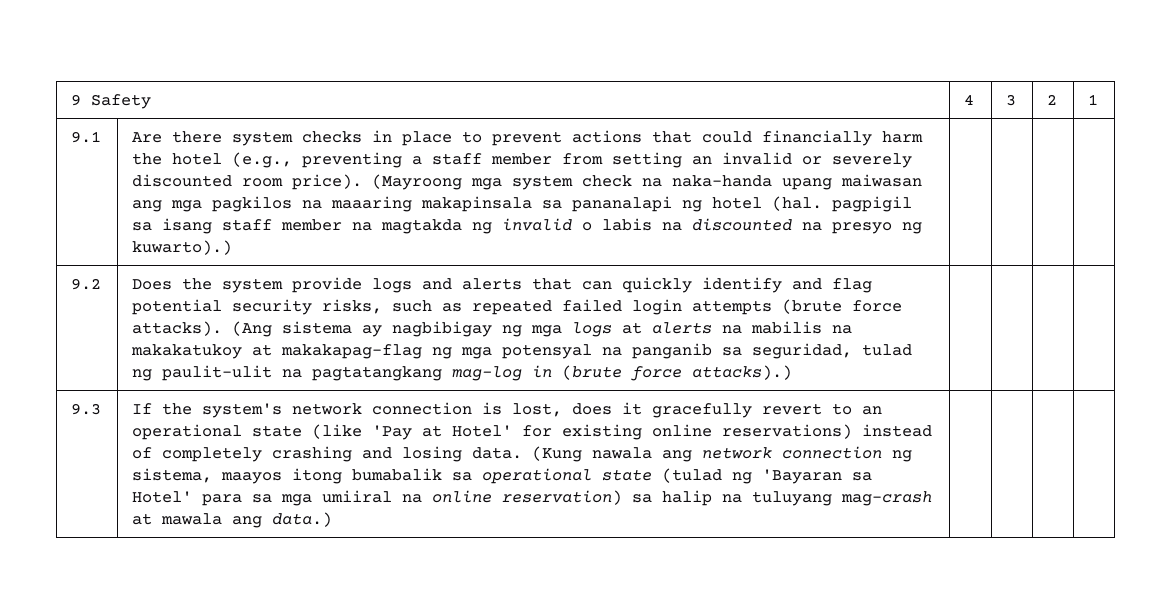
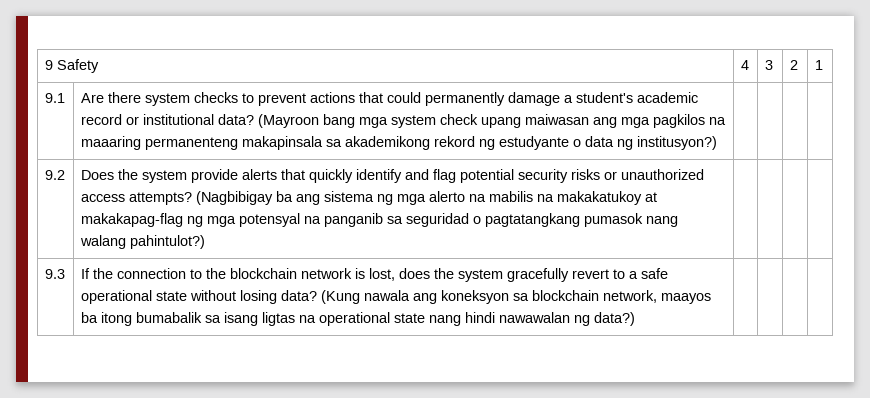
- Are there system checks in place to prevent actions that could financially harm the hotel (e.g., preventing a staff member from setting an invalid or severely discounted room price). (Mayroong mga system check na naka-handa upang maiwasan ang mga pagkilos na maaaring makapinsala sa pananalapi ng hotel (hal. pagpigil sa isang staff member na magtakda ng invalid o labis na discounted na presyo ng kuwarto).)
+ Are there system checks to prevent actions that could permanently damage a student's academic record or institutional data? (Mayroon bang mga system check upang maiwasan ang mga pagkilos na maaaring permanenteng makapinsala sa akademikong rekord ng estudyante o data ng institusyon?)
- Does the system provide logs and alerts that can quickly identify and flag potential security risks, such as repeated failed login attempts (brute force attacks). (Ang sistema ay nagbibigay ng mga logs at alerts na mabilis na makakatukoy at makakapag-flag ng mga potensyal na panganib sa seguridad, tulad ng paulit-ulit na pagtatangkang mag-log in (brute force attacks).) | | | |
- 9.3 | If the system's network connection is lost, does it gracefully revert to an operational state (like 'Pay at Hotel' for existing online reservations) instead of completely crashing and losing data. (Kung nawala ang network connection ng sistema, maayos itong bumabalik sa operational state (tulad ng 'Bayaran sa Hotel' para sa mga umiiral na online reservation) sa halip na tuluyang mag-crash at mawala ang data.)
+ Does the system provide alerts that quickly identify and flag potential security risks or unauthorized access attempts? (Nagbibigay ba ang sistema ng mga alerto na mabilis na makakatukoy at makakapag-flag ng mga potensyal na panganib sa seguridad o pagtatangkang pumasok nang walang pahintulot?) | | | |
+ 9.3 | If the connection to the blockchain network is lost, does the system gracefully revert to a safe operational state without losing data? (Kung nawala ang koneksyon sa blockchain network, maayos ba itong bumabalik sa isang ligtas na operational state nang hindi nawawalan ng data?)

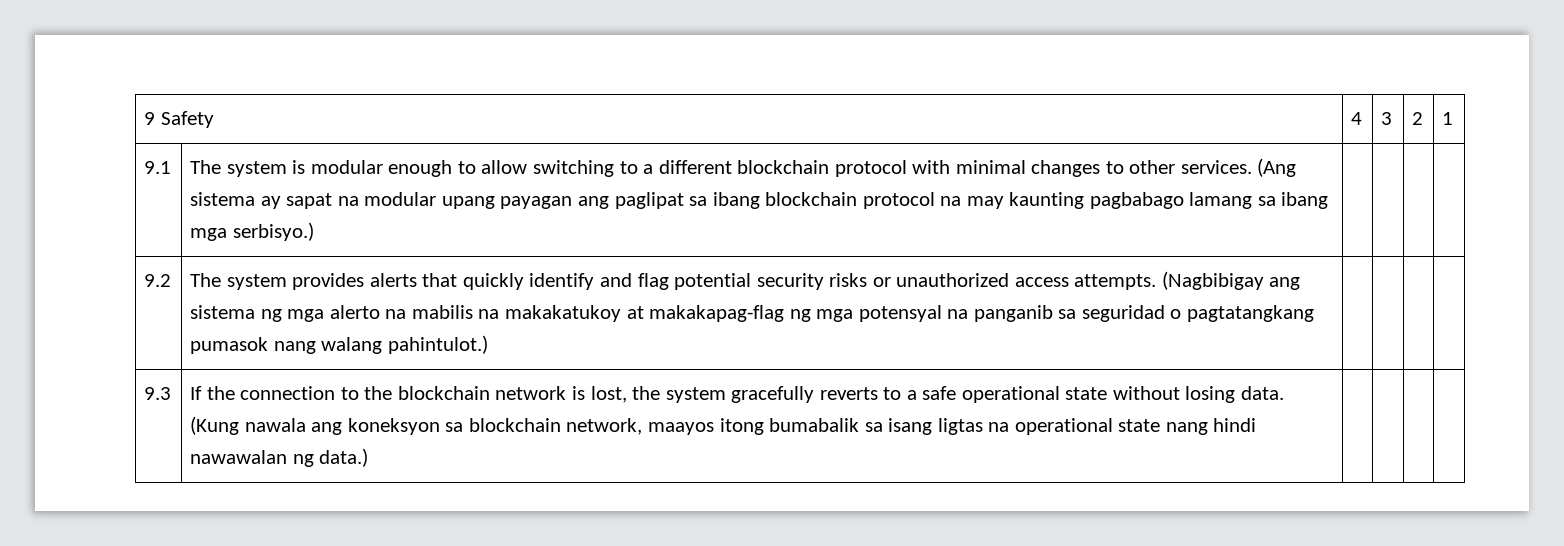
- Are there system checks to prevent actions that could permanently damage a student's academic record or institutional data? (Mayroon bang mga system check upang maiwasan ang mga pagkilos na maaaring permanenteng makapinsala sa akademikong rekord ng estudyante o data ng institusyon?) | | | |
- 9.2 | Does the system provide alerts that quickly identify and flag potential security risks or unauthorized access attempts? (Nagbibigay ba ang sistema ng mga alerto na mabilis na makakatukoy at makakapag-flag ng mga potensyal na panganib sa seguridad o pagtatangkang pumasok nang walang pahintulot?)
+ The system is modular enough to allow switching to a different blockchain protocol with minimal changes to other services. (Ang sistema ay sapat na modular upang payagan ang paglipat sa ibang blockchain protocol na may kaunting pagbabago lamang sa ibang mga serbisyo.) | | | |
+ 9.2 | The system provides alerts that quickly identify and flag potential security risks or unauthorized access attempts. (Nagbibigay ang sistema ng mga alerto na mabilis na makakatukoy at makakapag-flag ng mga potensyal na panganib sa seguridad o pagtatangkang pumasok nang walang pahintulot.)
- If the connection to the blockchain network is lost, does the system gracefully revert to a safe operational state without losing data?
+ If the connection to the blockchain network is lost, the system gracefully reverts to a safe operational state without losing data.
- (Kung nawala ang koneksyon sa blockchain network, maayos ba itong bumabalik sa isang ligtas na operational state nang hindi nawawalan ng data?)
+ (Kung nawala ang koneksyon sa blockchain network, maayos itong bumabalik sa isang ligtas na operational state nang hindi nawawalan ng data.)

